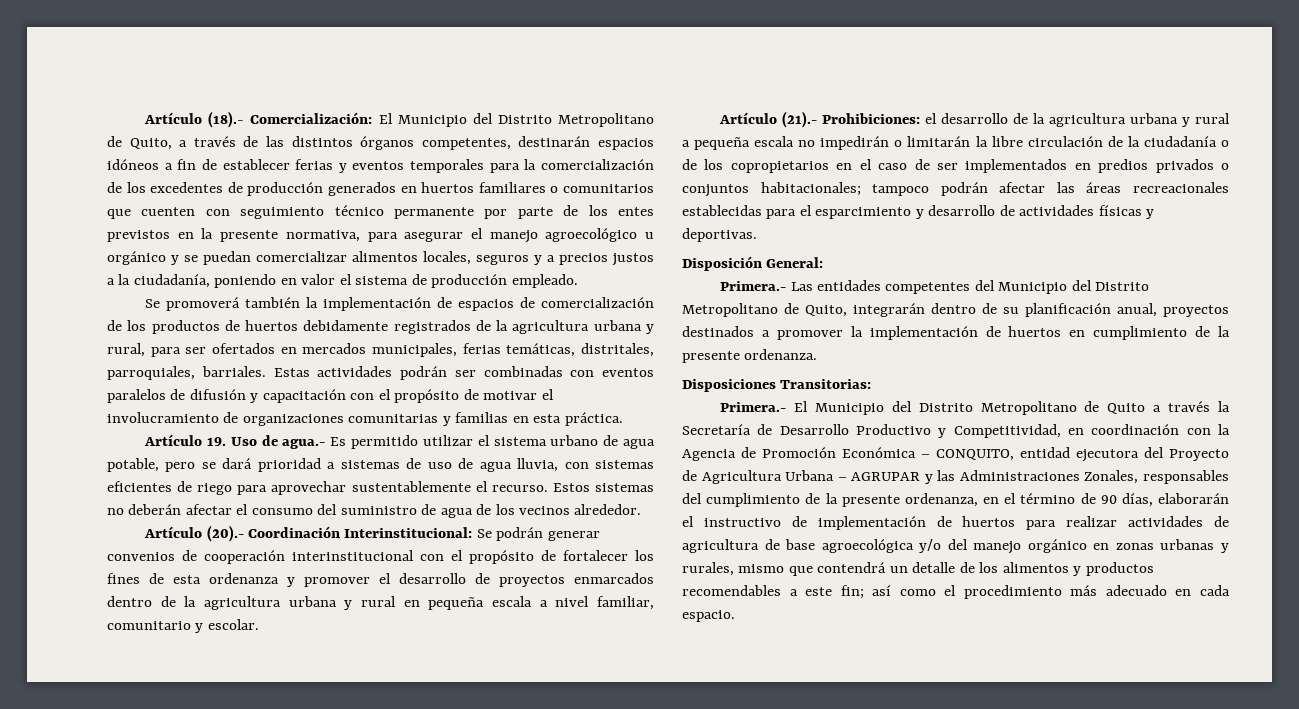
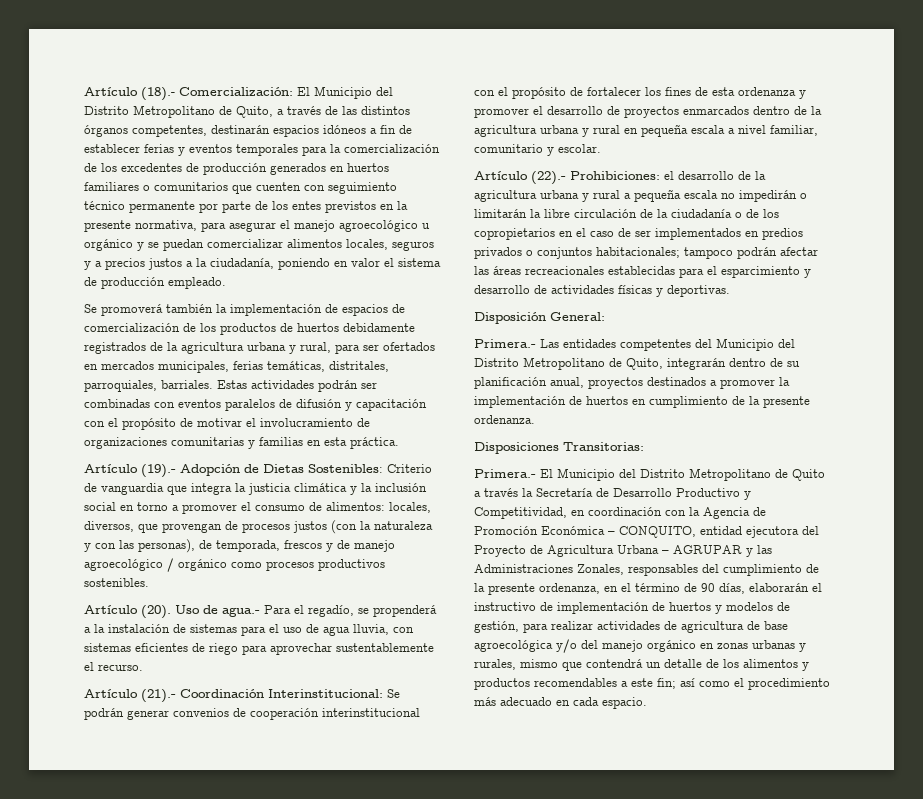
- Artículo 19. Uso de agua.- Es permitido utilizar el sistema urbano de agua potable, pero se dará prioridad a sistemas de uso de agua lluvia, con sistemas eficientes de riego para aprovechar sustentablemente el recurso. Estos sistemas no deberán afectar el consumo del suministro de agua de los vecinos alrededor.
- Artículo (20).- Coordinación Interinstitucional: Se podrán generar convenios de cooperación interinstitucional con el propósito de fortalecer los fines de esta ordenanza y promover el desarrollo de proyectos enmarcados dentro de la agricultura urbana y rural en pequeña escala a nivel familiar, comunitario y escolar.
+ Artículo (19).- Adopción de Dietas Sostenibles: Criterio de vanguardia que integra la justicia climática y la inclusión social en torno a promover el consumo de alimentos: locales, diversos, que provengan de procesos justos (con la naturaleza y con las personas), de temporada, frescos y de manejo agroecológico / orgánico como procesos productivos sostenibles.
+ Artículo (20). Uso de agua.- Para el regadío, se propenderá a la instalación de sistemas para el uso de agua lluvia, con sistemas eficientes de riego para aprovechar sustentablemente el recurso.
+ Artículo (21).- Coordinación Interinstitucional: Se podrán generar convenios de cooperación interinstitucional con el propósito de fortalecer los fines de esta ordenanza y promover el desarrollo de proyectos enmarcados dentro de la agricultura urbana y rural en pequeña escala a nivel familiar, comunitario y escolar.
- Artículo (21).- Prohibiciones: el desarrollo de la agricultura urbana y rural a pequeña escala no impedirán o limitarán la libre circulación de la ciudadanía o de los copropietarios en el caso de ser implementados en predios privados o conjuntos habitacionales; tampoco podrán afectar las áreas recreacionales establecidas para el esparcimiento y desarrollo de actividades físicas y deportivas.
+ Artículo (22).- Prohibiciones: el desarrollo de la agricultura urbana y rural a pequeña escala no impedirán o limitarán la libre circulación de la ciudadanía o de los copropietarios en el caso de ser implementados en predios privados o conjuntos habitacionales; tampoco podrán afectar las áreas recreacionales establecidas para el esparcimiento y desarrollo de actividades físicas y deportivas.
- Primera.- El Municipio del Distrito Metropolitano de Quito a través la Secretaría de Desarrollo Productivo y Competitividad, en coordinación con la Agencia de Promoción Económica – CONQUITO, entidad ejecutora del Proyecto de Agricultura Urbana – AGRUPAR y las Administraciones Zonales, responsables del cumplimiento de la presente ordenanza, en el término de 90 días, elaborarán el instructivo de implementación de huertos para realizar actividades de agricultura de base agroecológica y/o del manejo orgánico en zonas urbanas y rurales, mismo que contendrá un detalle de los alimentos y productos recomendables a este fin;
+ Primera.- El Municipio del Distrito Metropolitano de Quito a través la Secretaría de Desarrollo Productivo y Competitividad, en coordinación con la Agencia de Promoción Económica – CONQUITO, entidad ejecutora del Proyecto de Agricultura Urbana – AGRUPAR y las Administraciones Zonales, responsables del cumplimiento de la presente ordenanza, en el término de 90 días, elaborarán el instructivo de implementación de huertos y modelos de gestión, para realizar actividades de agricultura de base agroecológica y/o del manejo orgánico en zonas urbanas y rurales, mismo que contendrá un detalle de los alimentos y productos recomendables a este fin;

